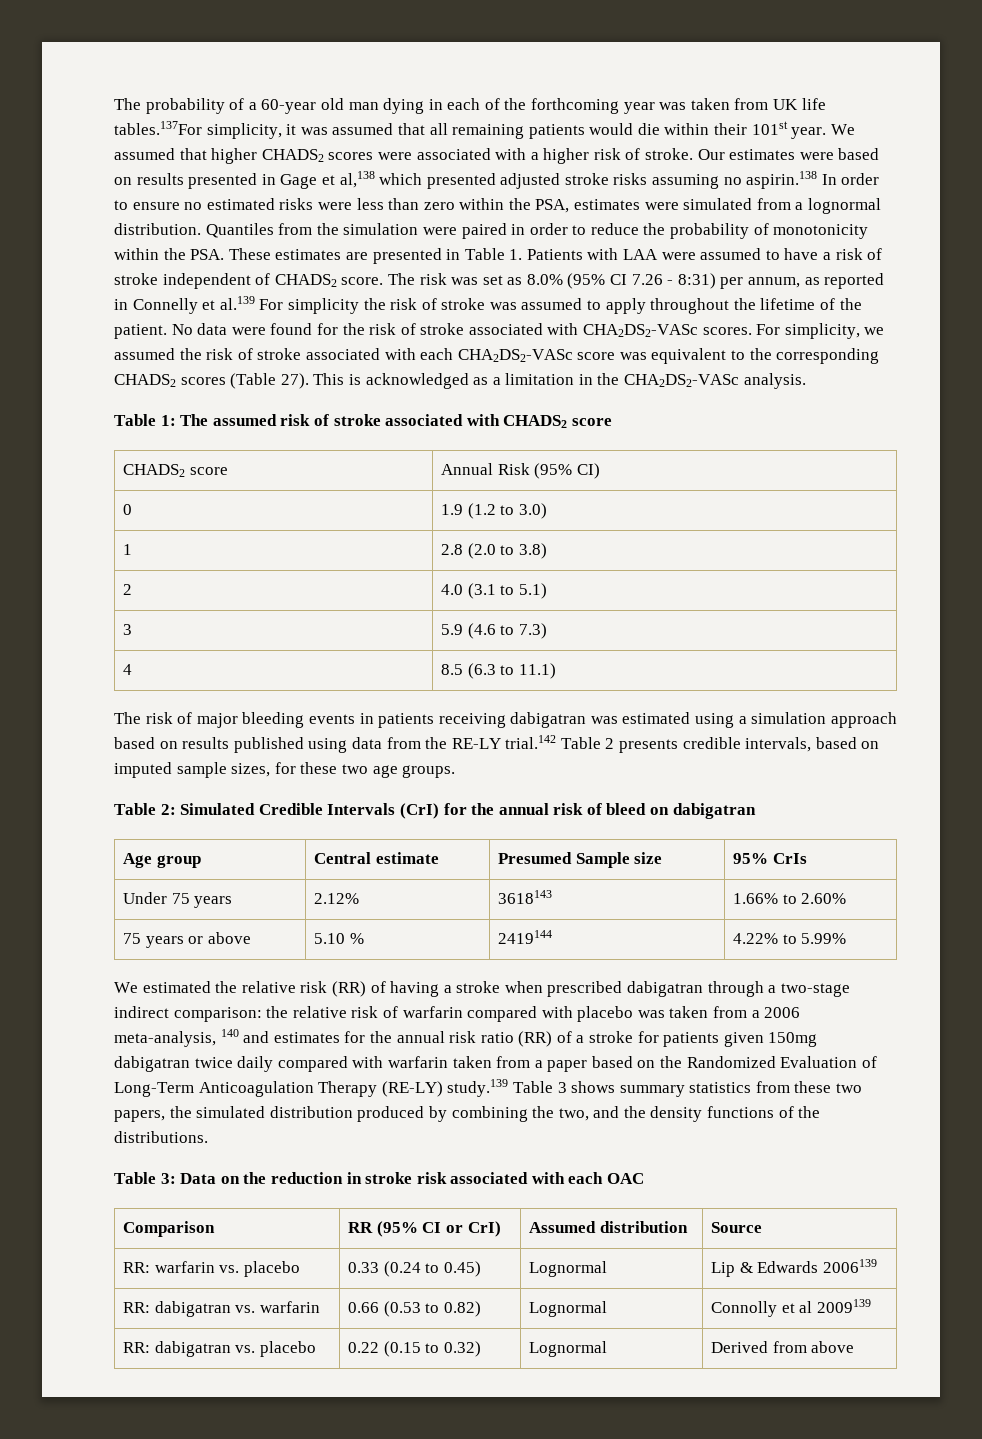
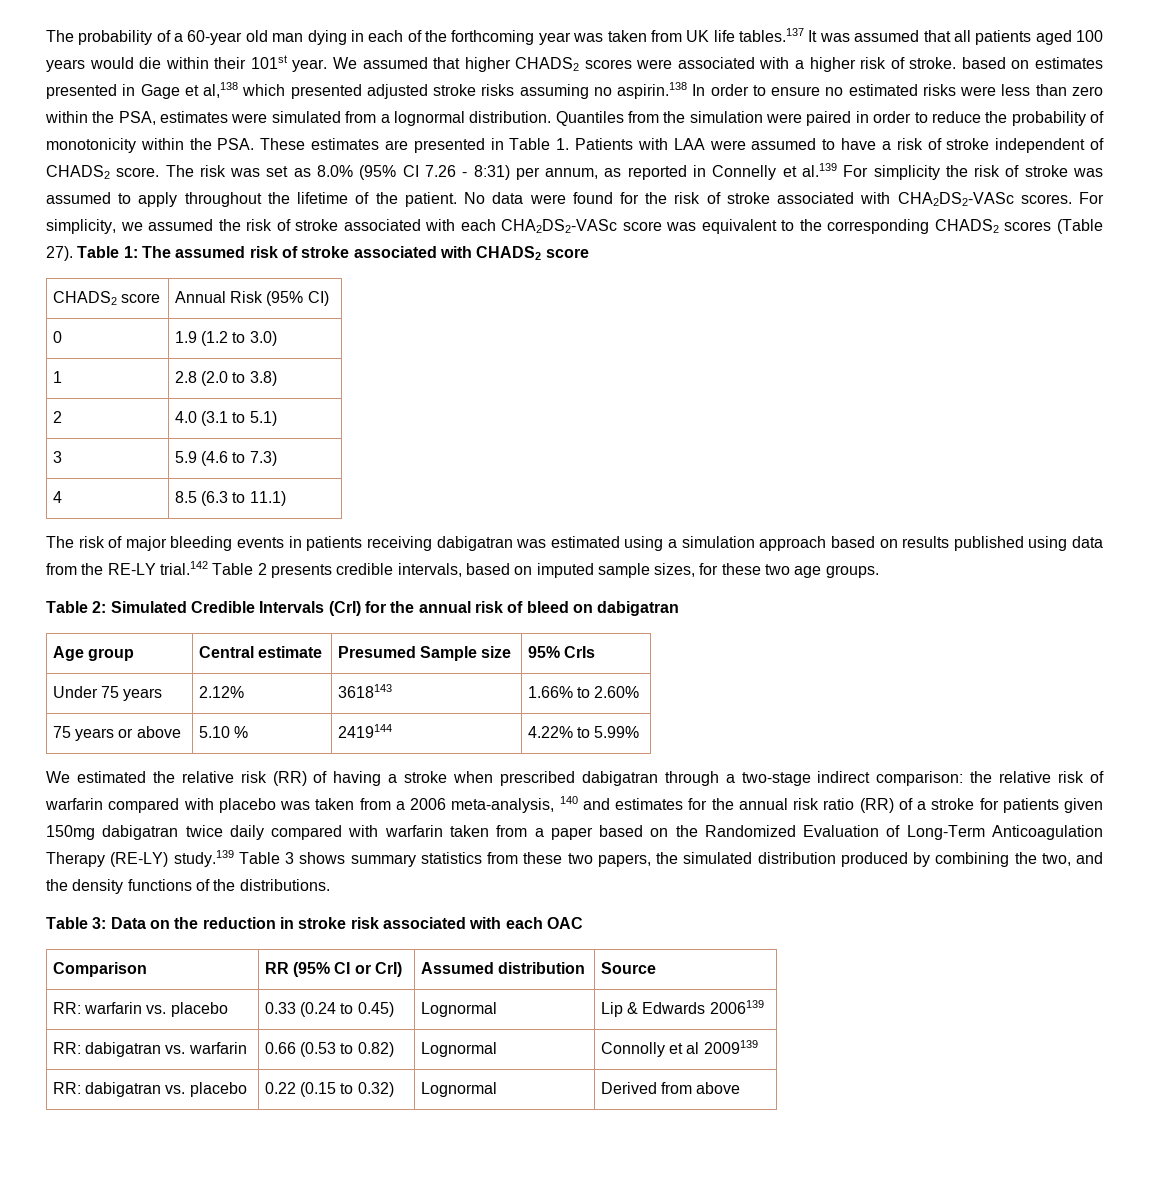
- The probability of a 60-year old man dying in each of the forthcoming year was taken from UK life tables.137For simplicity, it was assumed that all remaining patients would die within their 101st year.
+ The probability of a 60-year old man dying in each of the forthcoming year was taken from UK life tables.137 It was assumed that all patients aged 100 years would die within their 101st year.
- We assumed that higher CHADS2 scores were associated with a higher risk of stroke. Our estimates were based on results presented in Gage et al,138 which presented adjusted stroke risks assuming no aspirin.138 In order to ensure no estimated risks were less than zero within the PSA, estimates were simulated from a lognormal distribution.
+ We assumed that higher CHADS2 scores were associated with a higher risk of stroke. based on estimates presented in Gage et al,138 which presented adjusted stroke risks assuming no aspirin.138 In order to ensure no estimated risks were less than zero within the PSA, estimates were simulated from a lognormal distribution.
- For simplicity, we assumed the risk of stroke associated with each CHA2DS2-VASc score was equivalent to the corresponding CHADS2 scores (Table 27). This is acknowledged as a limitation in the CHA2DS2-VASc analysis.
- Table 1: The assumed risk of stroke associated with CHADS2 score
+ For simplicity, we assumed the risk of stroke associated with each CHA2DS2-VASc score was equivalent to the corresponding CHADS2 scores (Table 27). Table 1: The assumed risk of stroke associated with CHADS2 score

